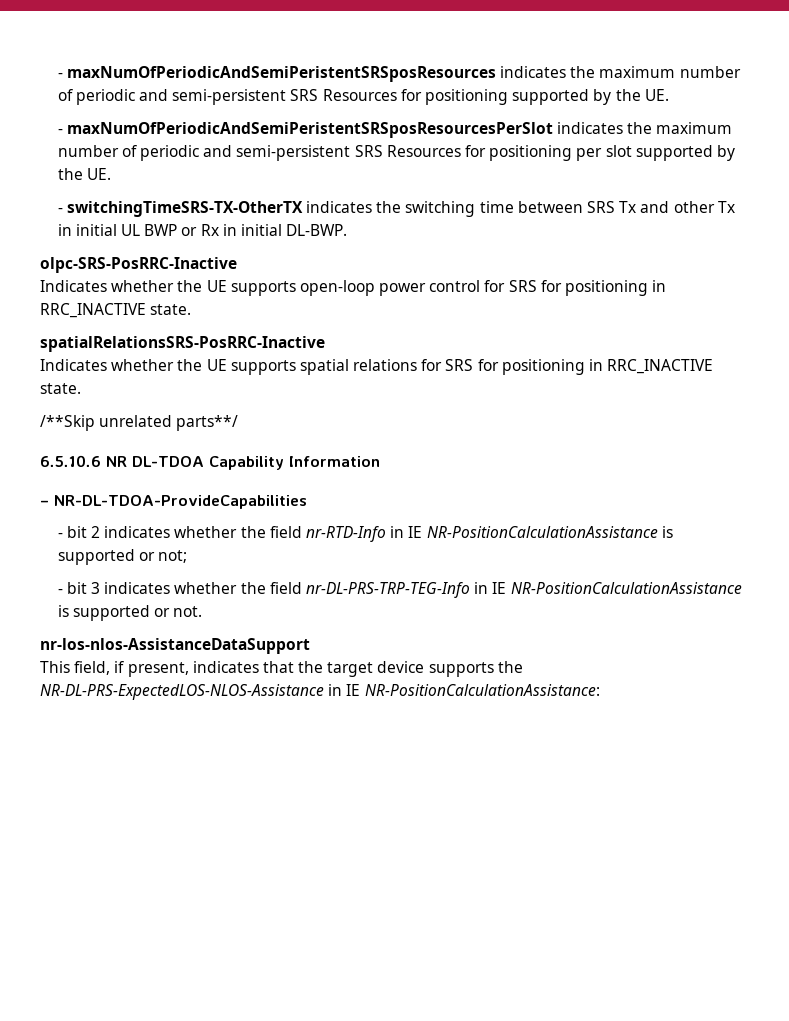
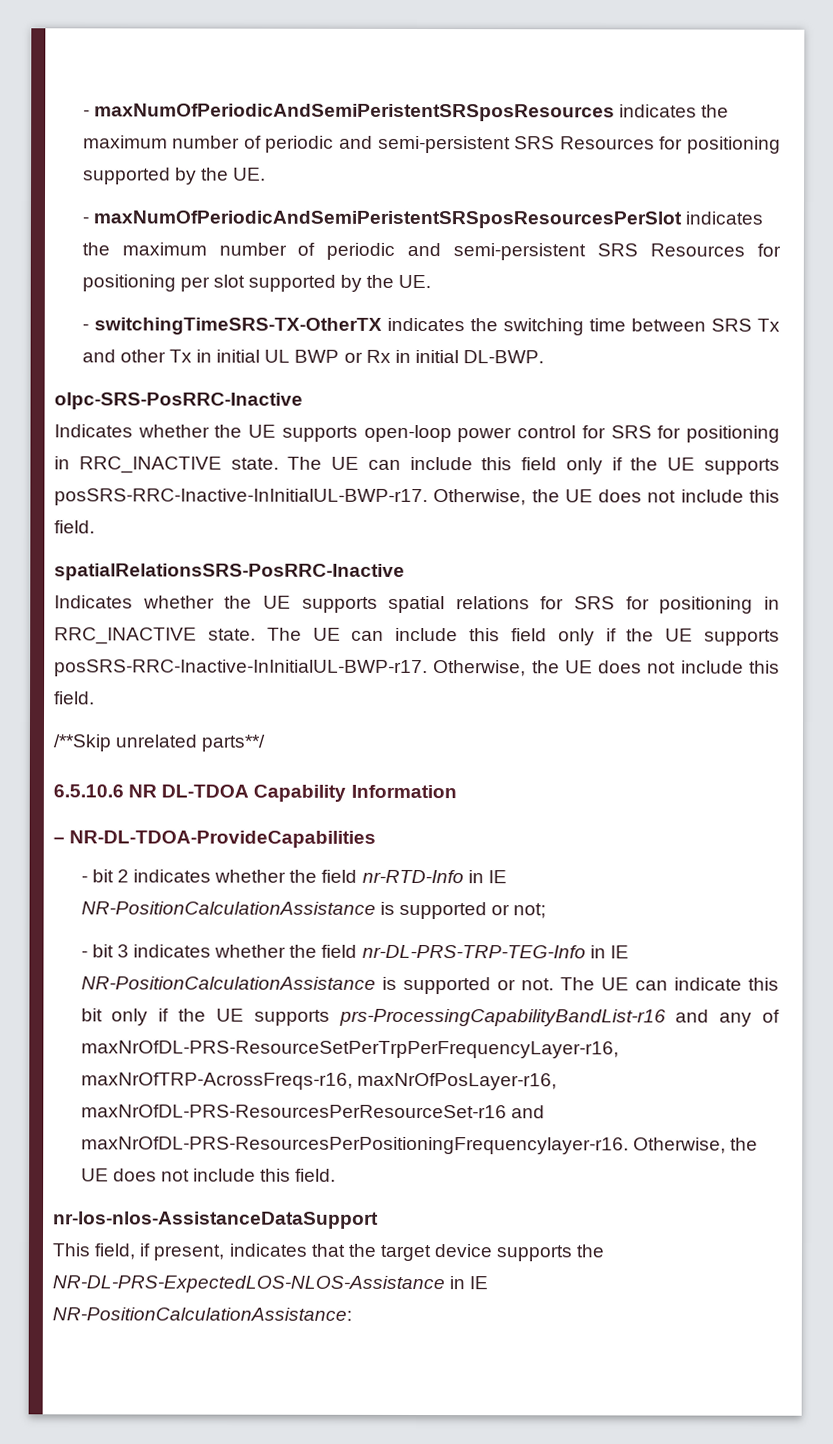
- Indicates whether the UE supports open-loop power control for SRS for positioning in RRC_INACTIVE state.
+ Indicates whether the UE supports open-loop power control for SRS for positioning in RRC_INACTIVE state. The UE can include this field only if the UE supports posSRS-RRC-Inactive-InInitialUL-BWP-r17. Otherwise, the UE does not include this field.
- Indicates whether the UE supports spatial relations for SRS for positioning in RRC_INACTIVE state.
+ Indicates whether the UE supports spatial relations for SRS for positioning in RRC_INACTIVE state. The UE can include this field only if the UE supports posSRS-RRC-Inactive-InInitialUL-BWP-r17. Otherwise, the UE does not include this field.
+ The UE can indicate this bit only if the UE supports prs-ProcessingCapabilityBandList-r16 and any of maxNrOfDL-PRS-ResourceSetPerTrpPerFrequencyLayer-r16, maxNrOfTRP-AcrossFreqs-r16, maxNrOfPosLayer-r16, maxNrOfDL-PRS-ResourcesPerResourceSet-r16 and maxNrOfDL-PRS-ResourcesPerPositioningFrequencylayer-r16. Otherwise, the UE does not include this field.

